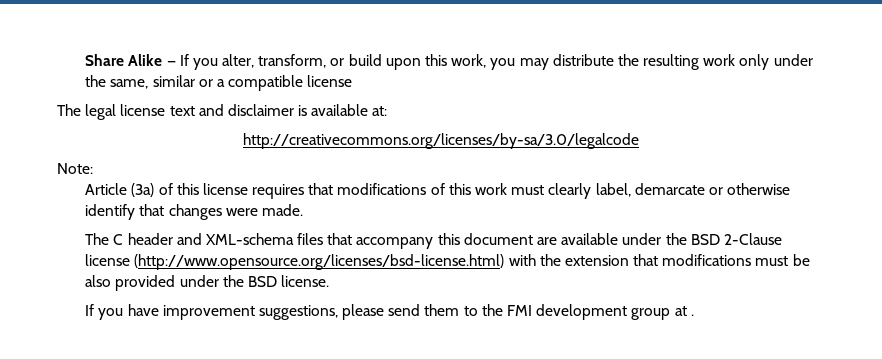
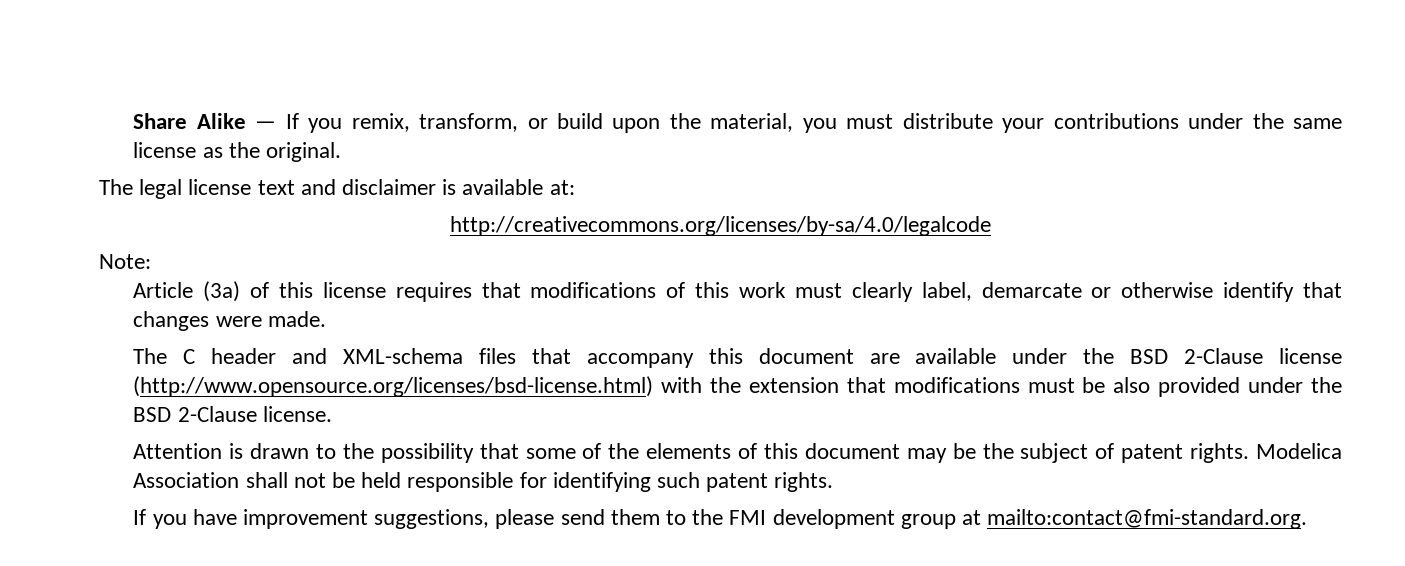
- Share Alike — If you alter, transform, or build upon this work, you may distribute the resulting work only under the same, similar or a compatible license
+ Share Alike — If you remix, transform, or build upon the material, you must distribute your contributions under the same license as the original.
- http://creativecommons.org/licenses/by-sa/3.0/legalcode
+ http://creativecommons.org/licenses/by-sa/4.0/legalcode
- The C header and XML-schema files that accompany this document are available under the BSD 2-Clause license (http://www.opensource.org/licenses/bsd-license.html) with the extension that modifications must be also provided under the BSD license.
+ The C header and XML-schema files that accompany this document are available under the BSD 2-Clause license (http://www.opensource.org/licenses/bsd-license.html) with the extension that modifications must be also provided under the BSD 2-Clause license.
+ Attention is drawn to the possibility that some of the elements of this document may be the subject of patent rights. Modelica Association shall not be held responsible for identifying such patent rights.
- If you have improvement suggestions, please send them to the FMI development group at .
+ If you have improvement suggestions, please send them to the FMI development group at mailto:contact@fmi-standard.org.

